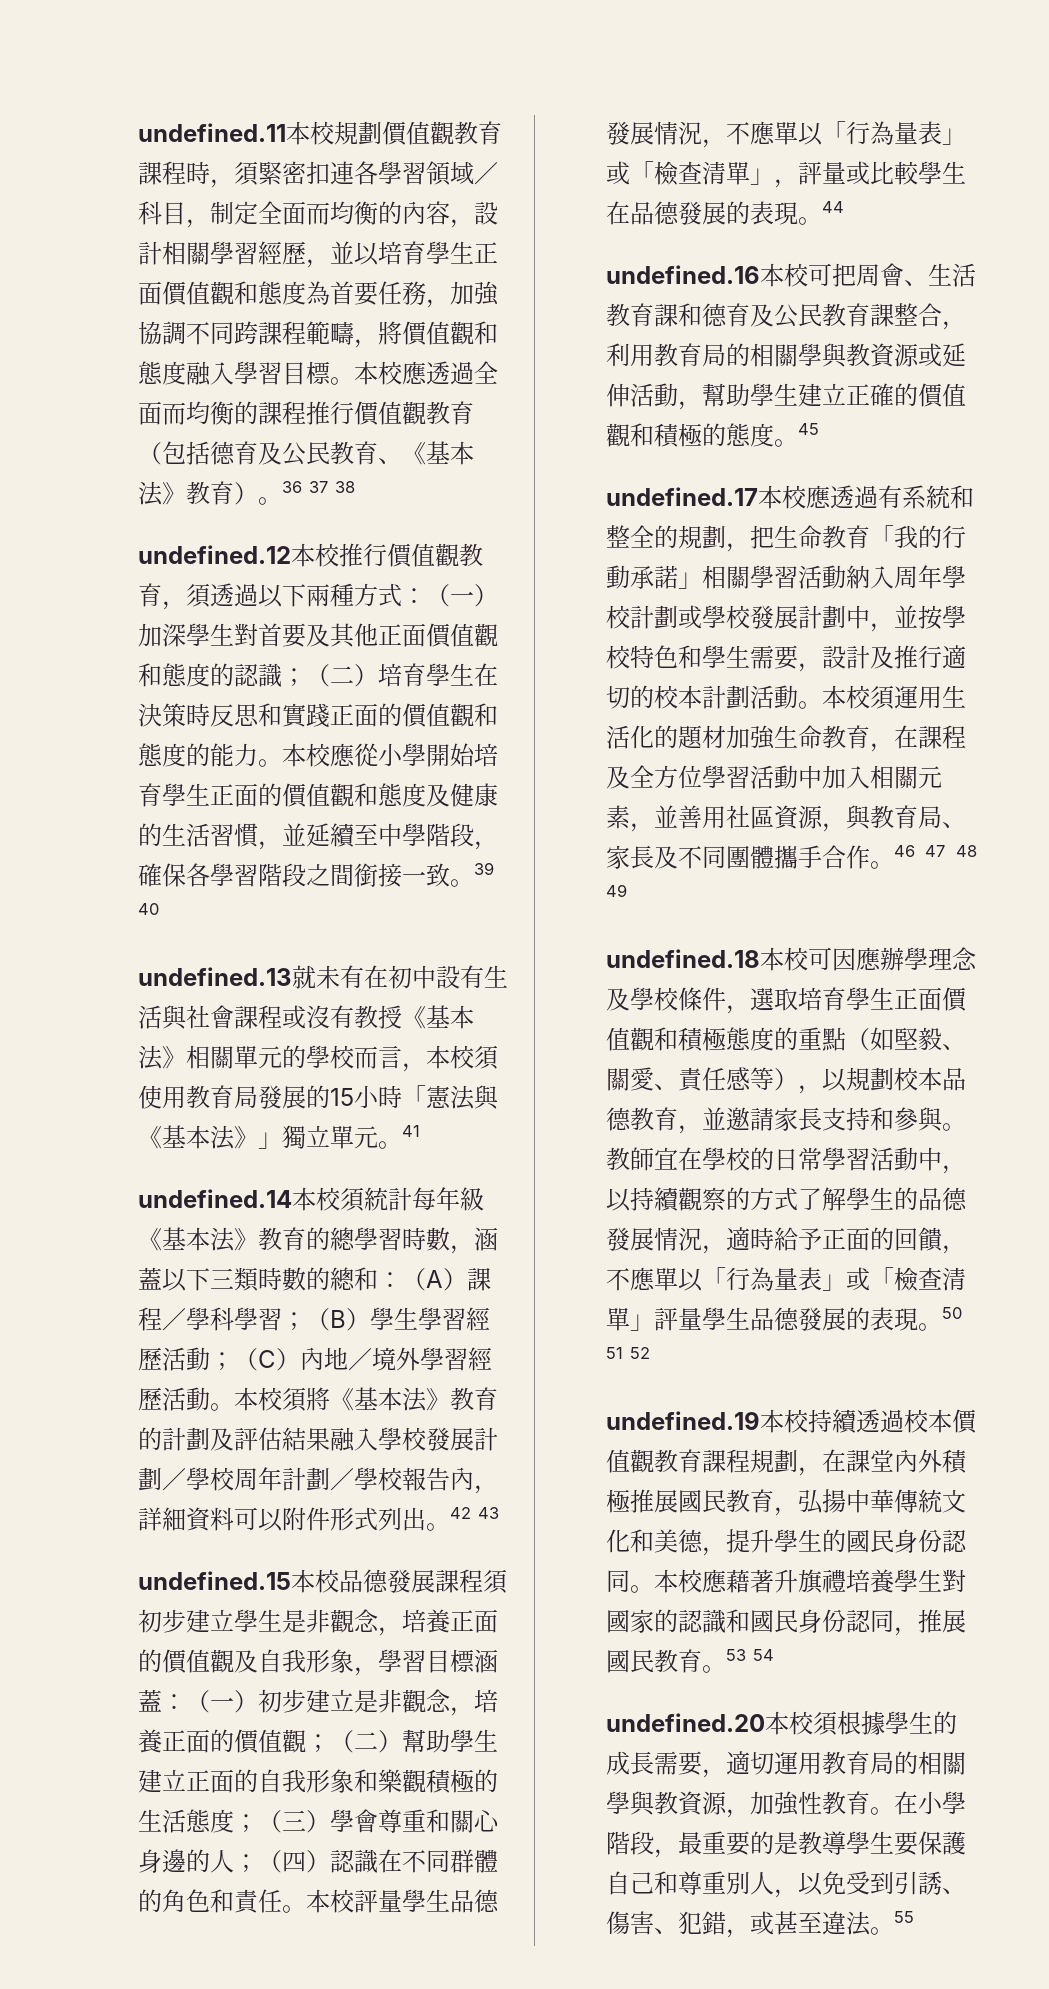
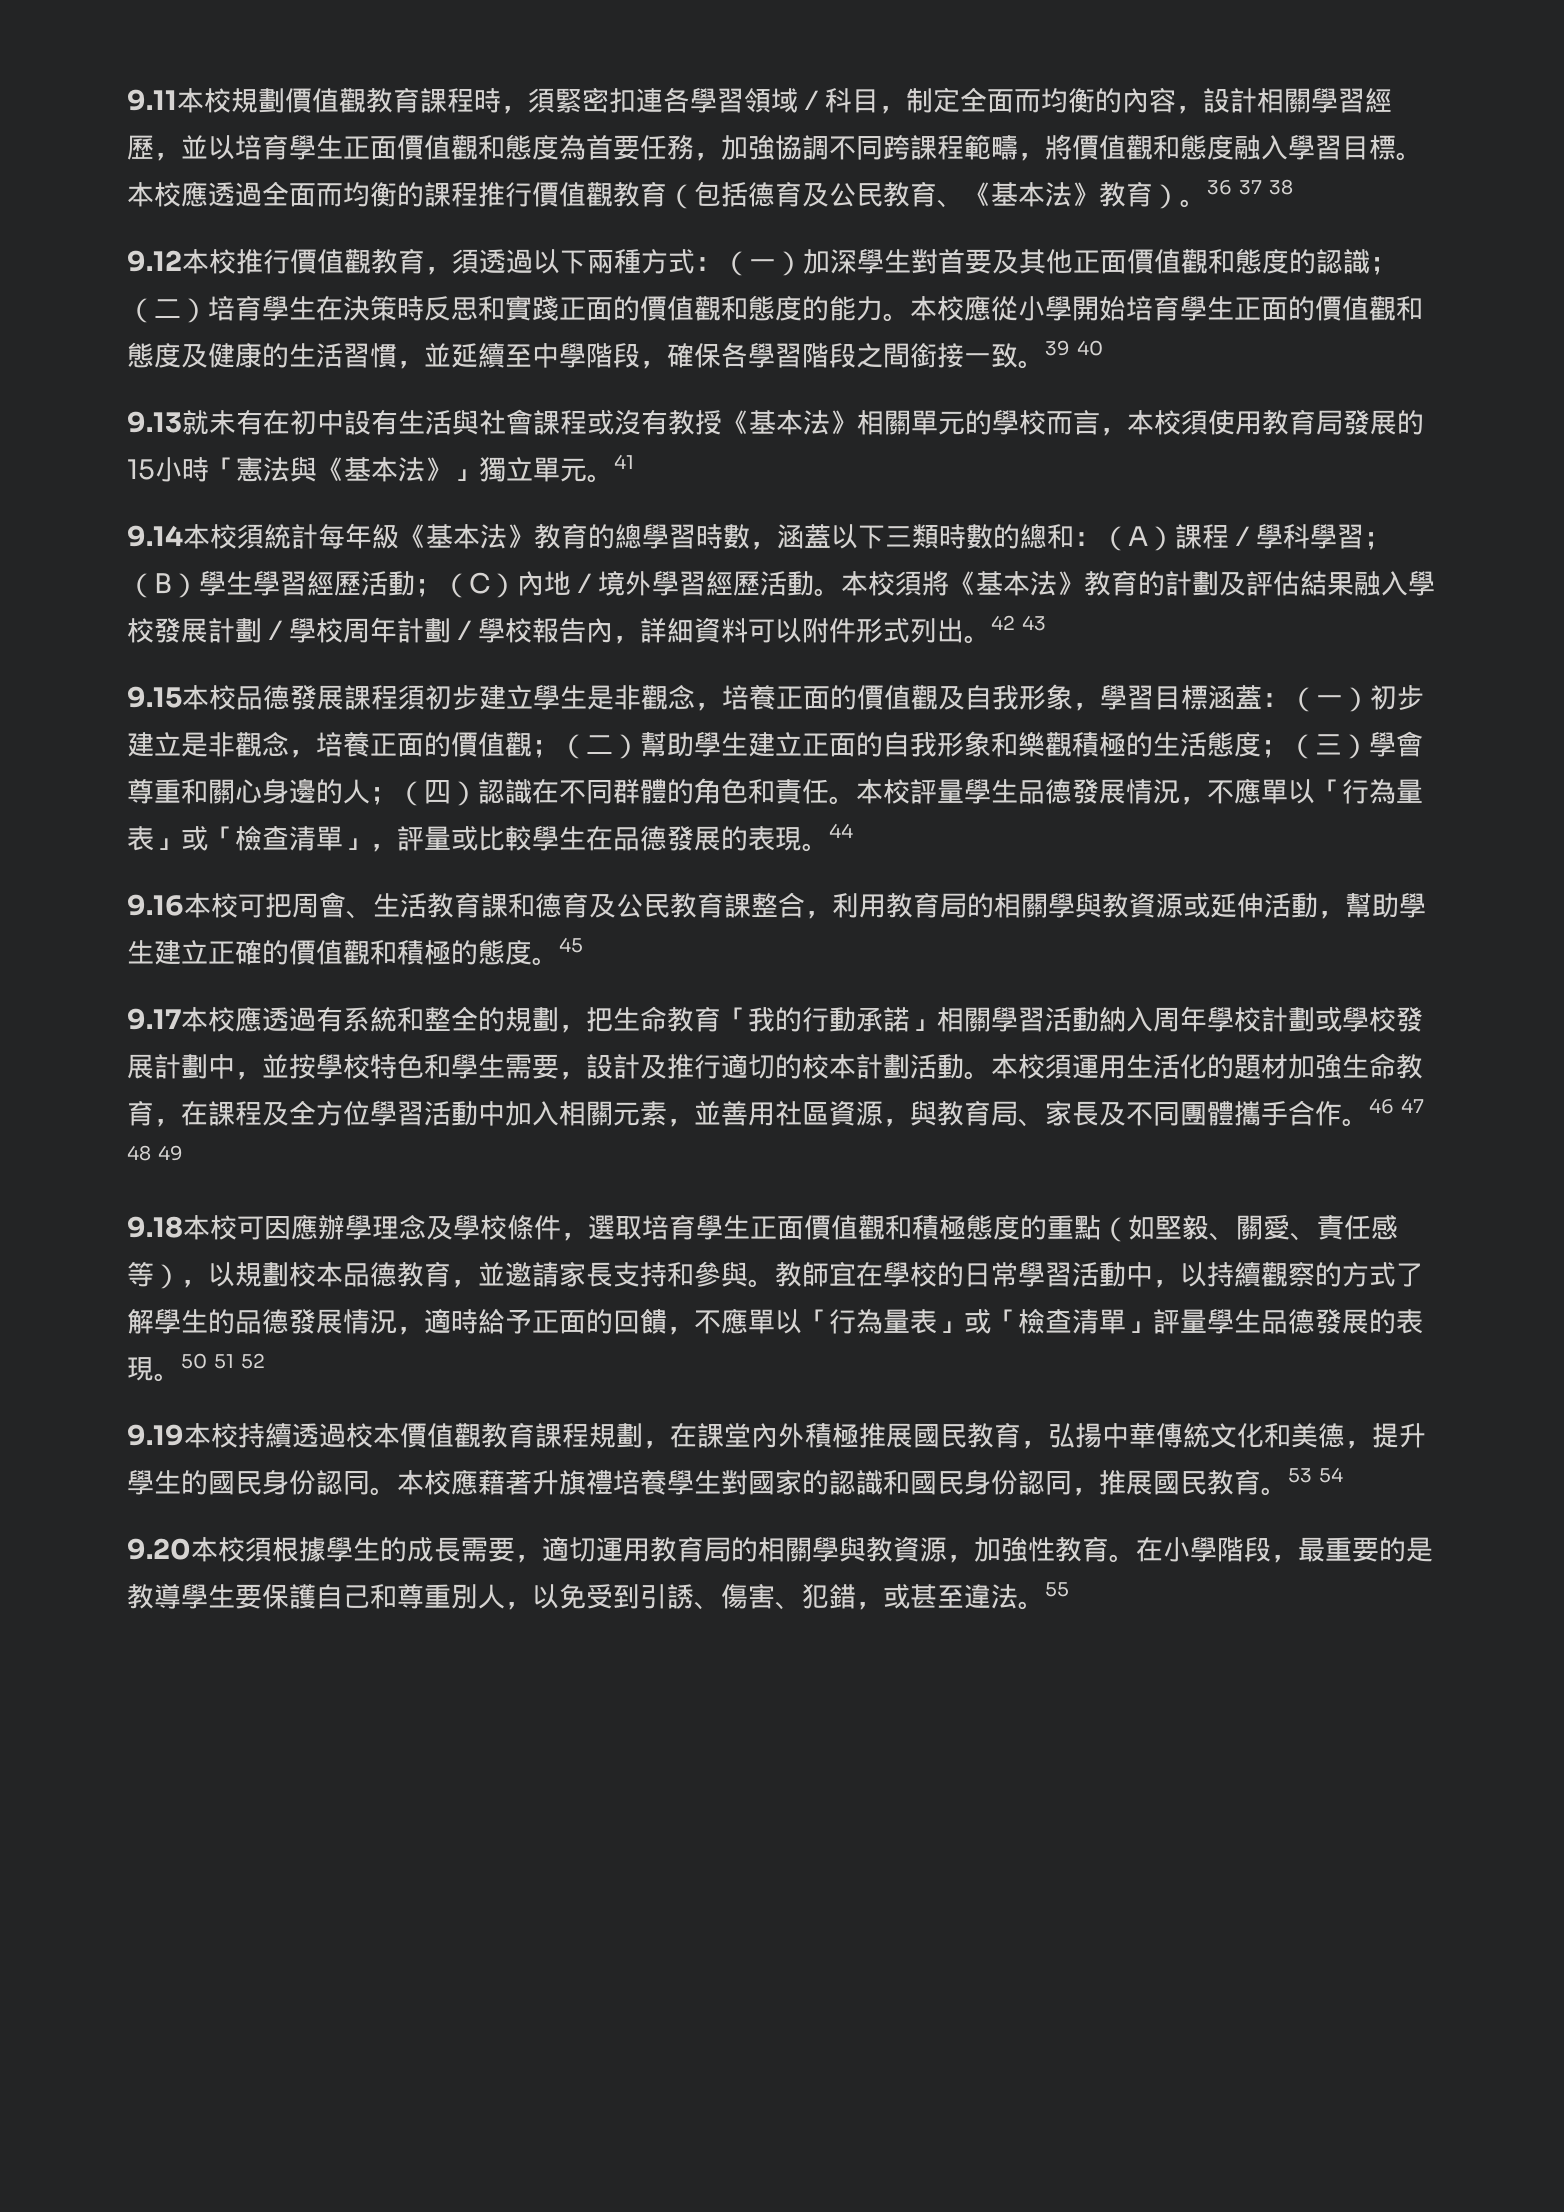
- undefined.11本校規劃價值觀教育課程時，須緊密扣連各學習領域／科目，制定全面而均衡的內容，設計相關學習經歷，並以培育學生正面價值觀和態度為首要任務，加強協調不同跨課程範疇，將價值觀和態度融入學習目標。
+ 9.11本校規劃價值觀教育課程時，須緊密扣連各學習領域／科目，制定全面而均衡的內容，設計相關學習經歷，並以培育學生正面價值觀和態度為首要任務，加強協調不同跨課程範疇，將價值觀和態度融入學習目標。
- undefined.12本校推行價值觀教育，須透過以下兩種方式：（一）加深學生對首要及其他正面價值觀和態度的認識；（二）培育學生在決策時反思和實踐正面的價值觀和態度的能力。
+ 9.12本校推行價值觀教育，須透過以下兩種方式：（一）加深學生對首要及其他正面價值觀和態度的認識；（二）培育學生在決策時反思和實踐正面的價值觀和態度的能力。
- undefined.13就未有在初中設有生活與社會課程或沒有教授《基本法》相關單元的學校而言，本校須使用教育局發展的15小時「憲法與《基本法》」獨立單元。
+ 9.13就未有在初中設有生活與社會課程或沒有教授《基本法》相關單元的學校而言，本校須使用教育局發展的15小時「憲法與《基本法》」獨立單元。
- undefined.14本校須統計每年級《基本法》教育的總學習時數，涵蓋以下三類時數的總和：（A）課程／學科學習；（B）學生學習經歷活動；（C）內地／境外學習經歷活動。
+ 9.14本校須統計每年級《基本法》教育的總學習時數，涵蓋以下三類時數的總和：（A）課程／學科學習；（B）學生學習經歷活動；（C）內地／境外學習經歷活動。
- undefined.15本校品德發展課程須初步建立學生是非觀念，培養正面的價值觀及自我形象，學習目標涵蓋：
+ 9.15本校品德發展課程須初步建立學生是非觀念，培養正面的價值觀及自我形象，學習目標涵蓋：
- undefined.16本校可把周會、生活教育課和德育及公民教育課整合，利用教育局的相關學與教資源或延伸活動，幫助學生建立正確的價值觀和積極的態度。
+ 9.16本校可把周會、生活教育課和德育及公民教育課整合，利用教育局的相關學與教資源或延伸活動，幫助學生建立正確的價值觀和積極的態度。
- undefined.17本校應透過有系統和整全的規劃，把生命教育「我的行動承諾」相關學習活動納入周年學校計劃或學校發展計劃中，並按學校特色和學生需要，設計及推行適切的校本計劃活動。
+ 9.17本校應透過有系統和整全的規劃，把生命教育「我的行動承諾」相關學習活動納入周年學校計劃或學校發展計劃中，並按學校特色和學生需要，設計及推行適切的校本計劃活動。
- undefined.18本校可因應辦學理念及學校條件，選取培育學生正面價值觀和積極態度的重點（如堅毅、關愛、責任感等），以規劃校本品德教育，並邀請家長支持和參與。
+ 9.18本校可因應辦學理念及學校條件，選取培育學生正面價值觀和積極態度的重點（如堅毅、關愛、責任感等），以規劃校本品德教育，並邀請家長支持和參與。
- undefined.19本校持續透過校本價值觀教育課程規劃，在課堂內外積極推展國民教育，弘揚中華傳統文化和美德，提升學生的國民身份認同。
+ 9.19本校持續透過校本價值觀教育課程規劃，在課堂內外積極推展國民教育，弘揚中華傳統文化和美德，提升學生的國民身份認同。
- undefined.20本校須根據學生的成長需要，適切運用教育局的相關學與教資源，加強性教育。
+ 9.20本校須根據學生的成長需要，適切運用教育局的相關學與教資源，加強性教育。

